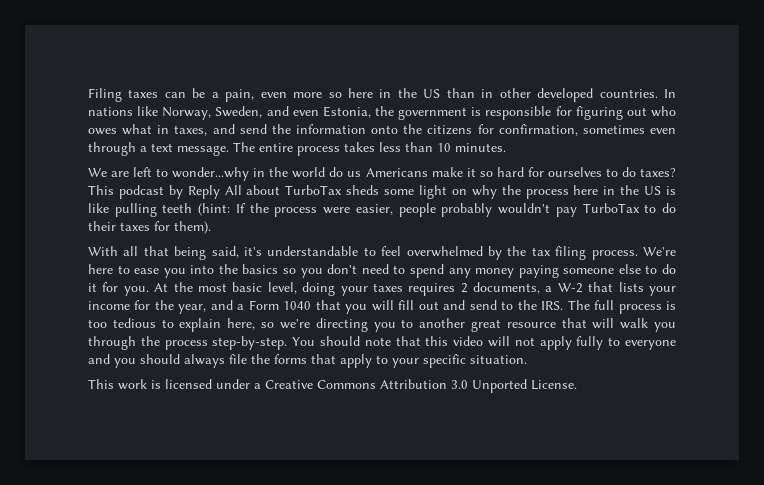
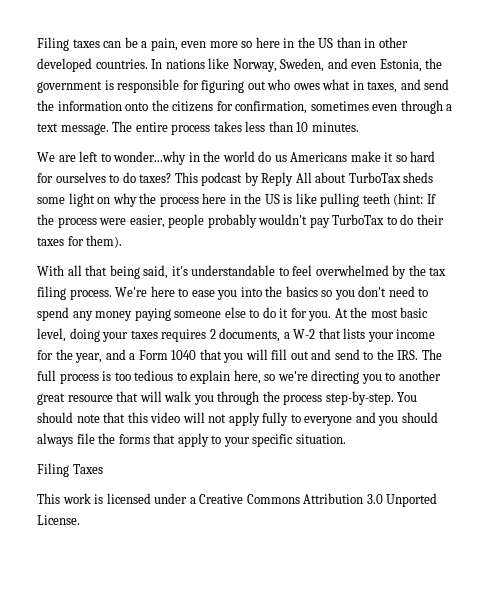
+ Filing Taxes

